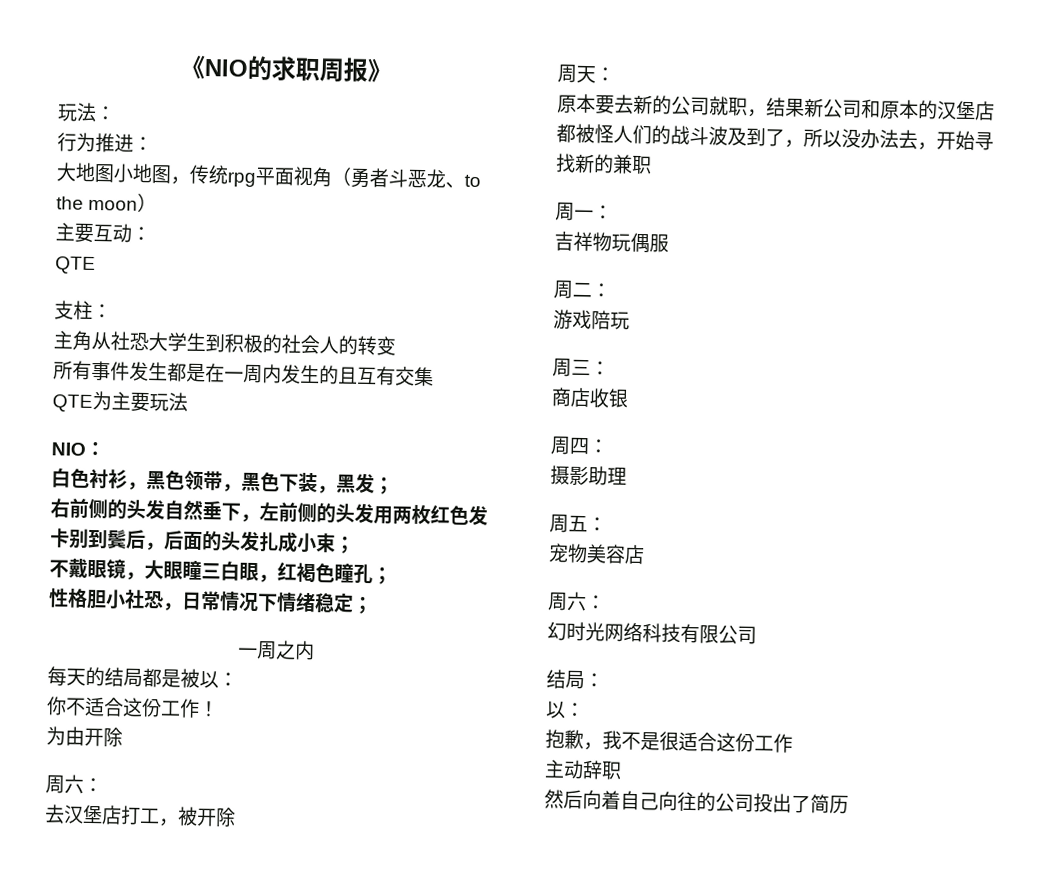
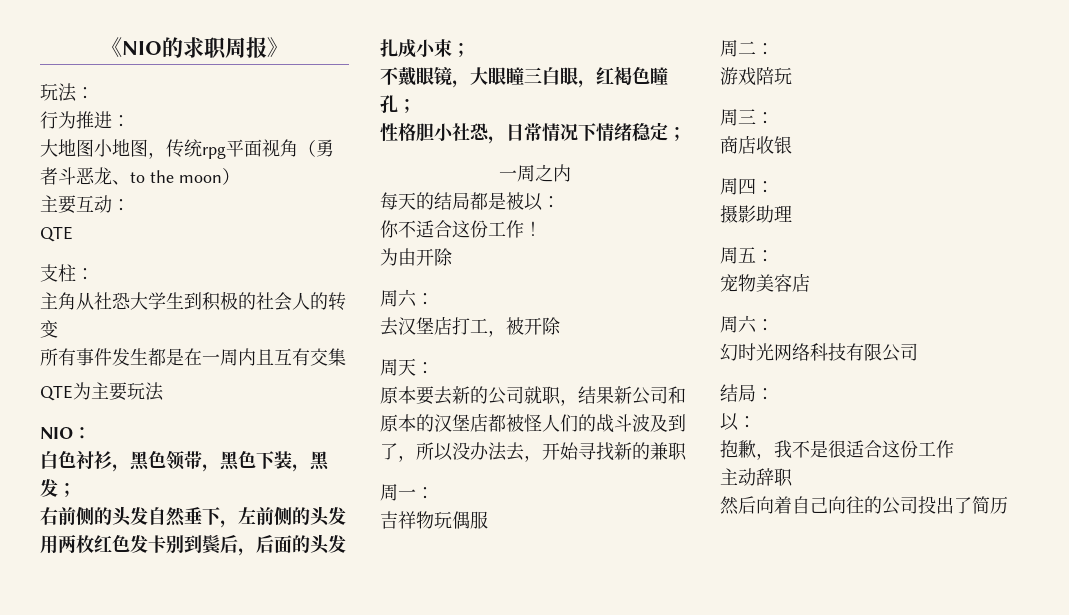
- 所有事件发生都是在一周内发生的且互有交集
+ 所有事件发生都是在一周内且互有交集

